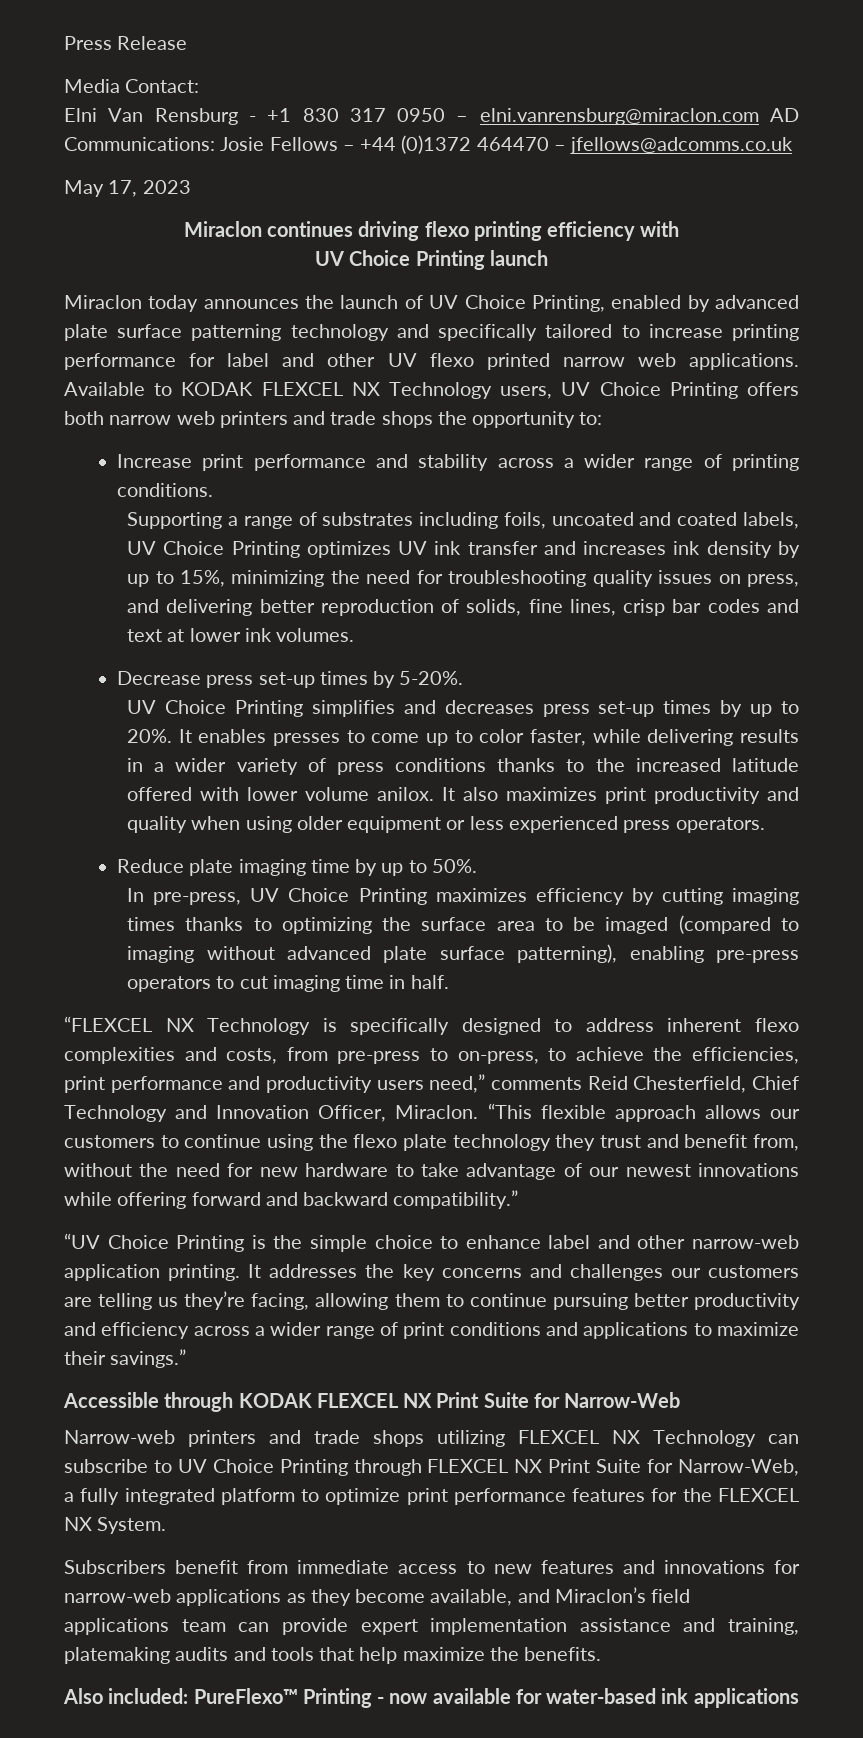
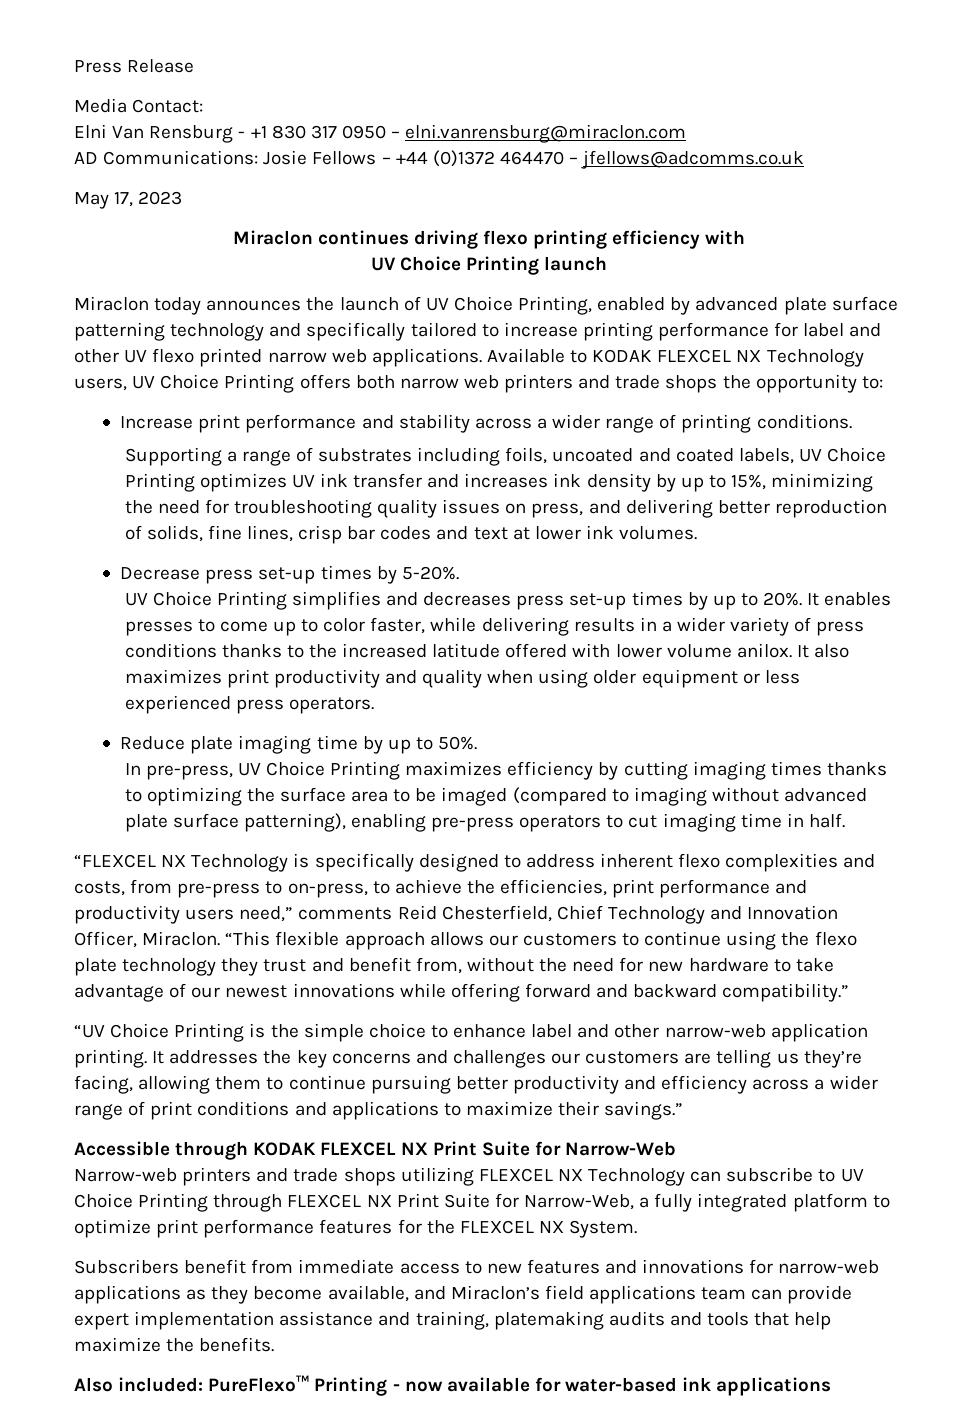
- Elni Van Rensburg - +1 830 317 0950 – elni.vanrensburg@miraclon.com AD Communications: Josie Fellows – +44 (0)1372 464470 – jfellows@adcomms.co.uk
+ Elni Van Rensburg - +1 830 317 0950 – elni.vanrensburg@miraclon.com
+ AD Communications: Josie Fellows – +44 (0)1372 464470 – jfellows@adcomms.co.uk

